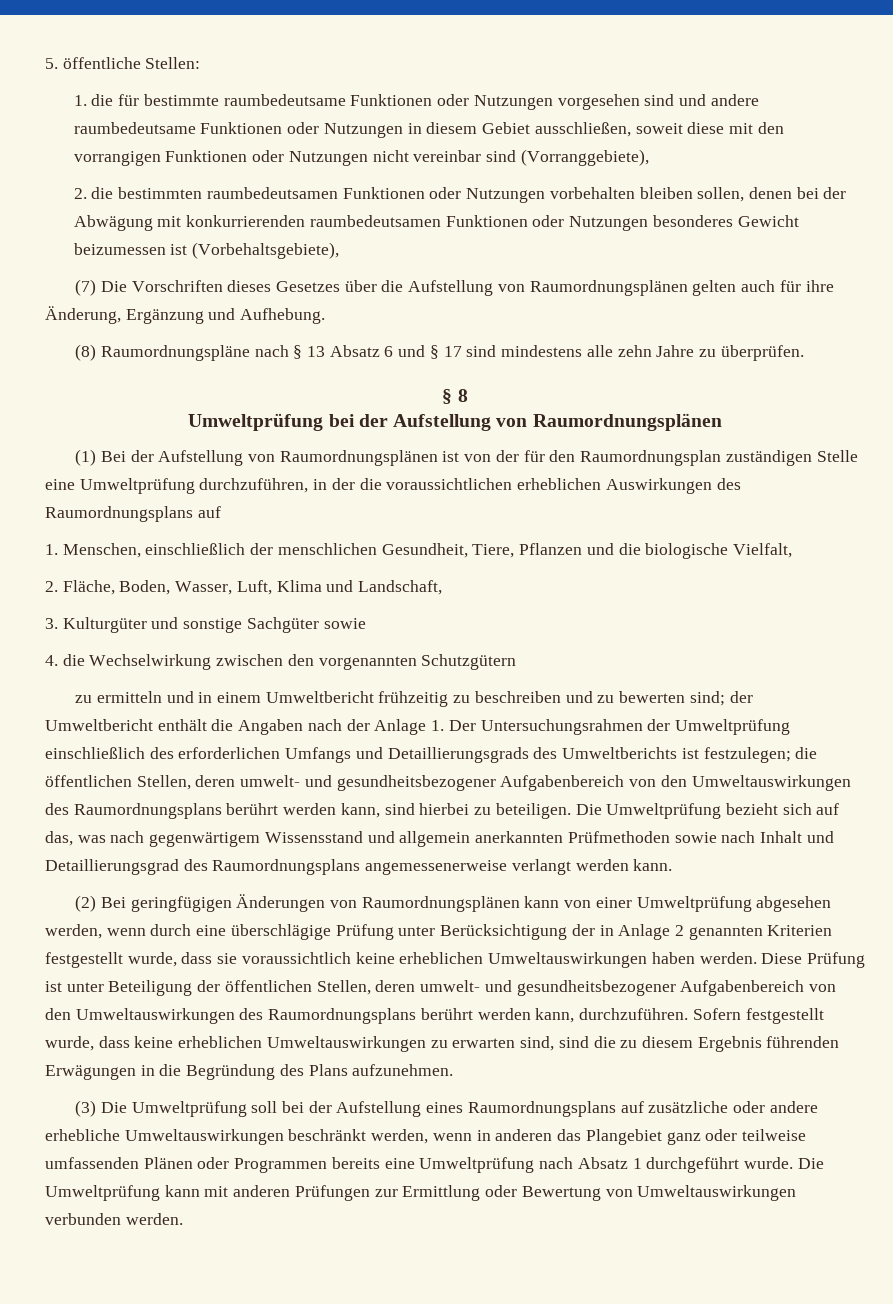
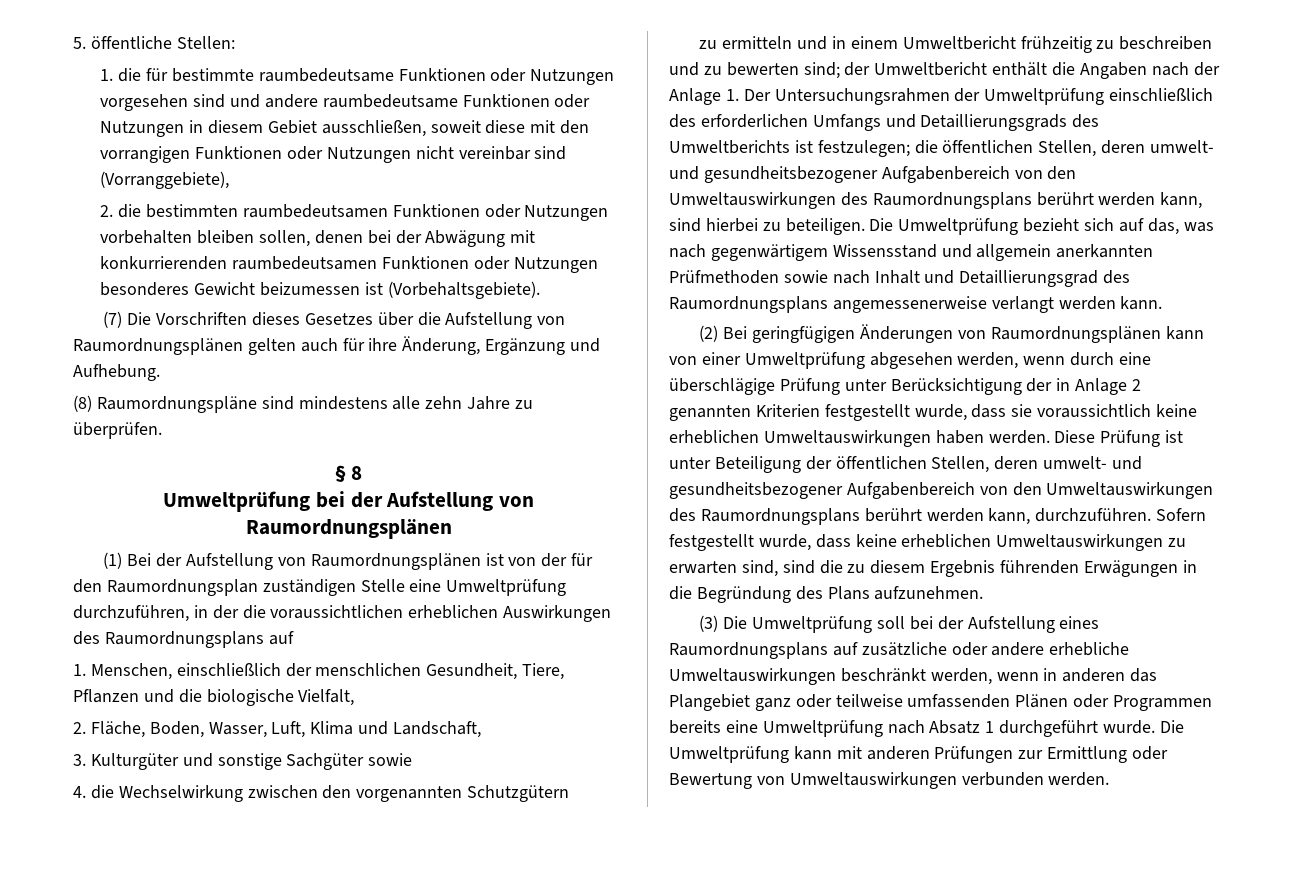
- 2. die bestimmten raumbedeutsamen Funktionen oder Nutzungen vorbehalten bleiben sollen, denen bei der Abwägung mit konkurrierenden raumbedeutsamen Funktionen oder Nutzungen besonderes Gewicht beizumessen ist (Vorbehaltsgebiete),
+ 2. die bestimmten raumbedeutsamen Funktionen oder Nutzungen vorbehalten bleiben sollen, denen bei der Abwägung mit konkurrierenden raumbedeutsamen Funktionen oder Nutzungen besonderes Gewicht beizumessen ist (Vorbehaltsgebiete).
- (8) Raumordnungspläne nach § 13 Absatz 6 und § 17 sind mindestens alle zehn Jahre zu überprüfen.
+ (8) Raumordnungspläne sind mindestens alle zehn Jahre zu überprüfen.

